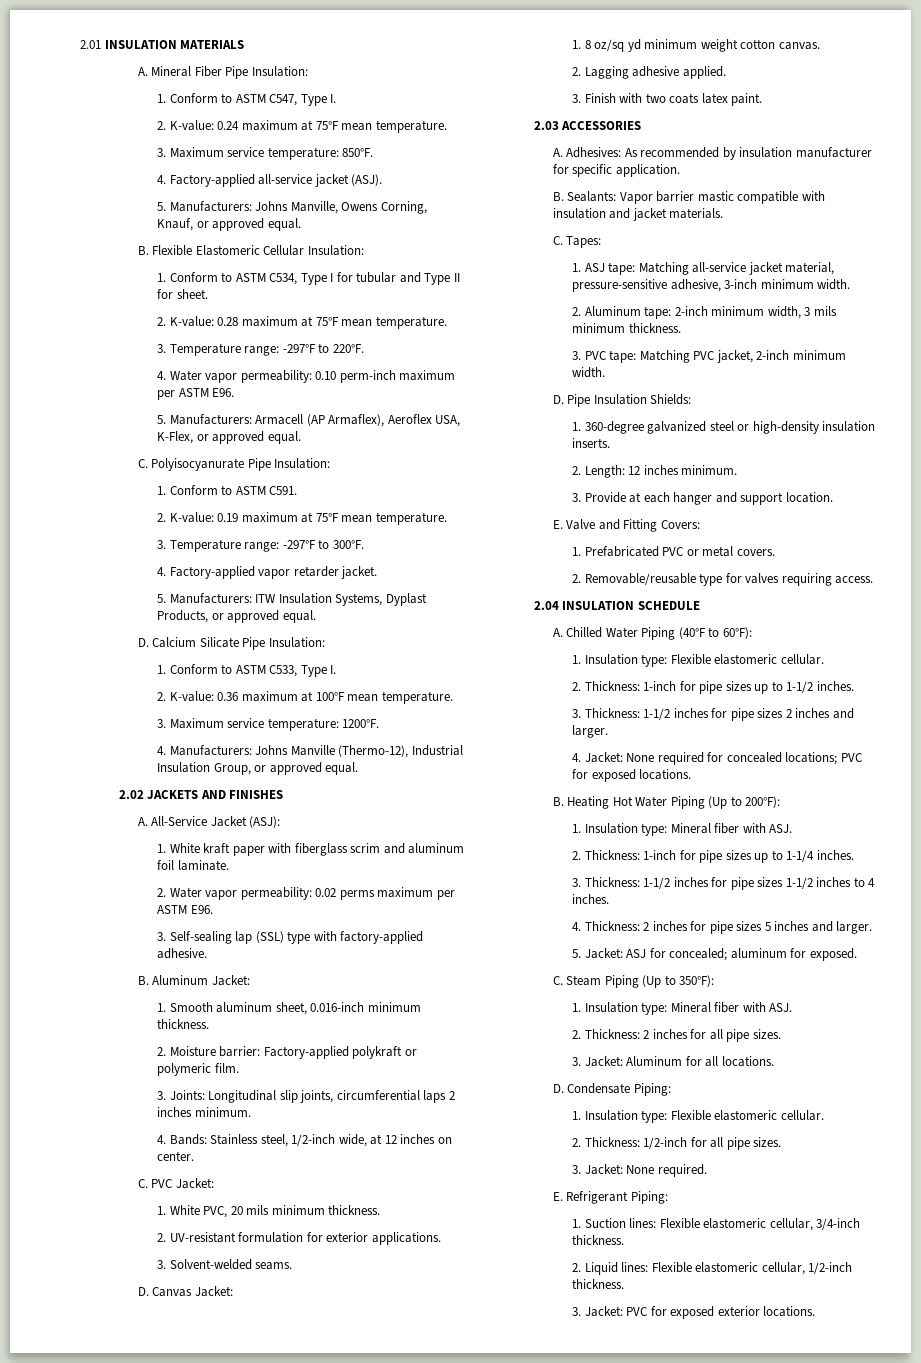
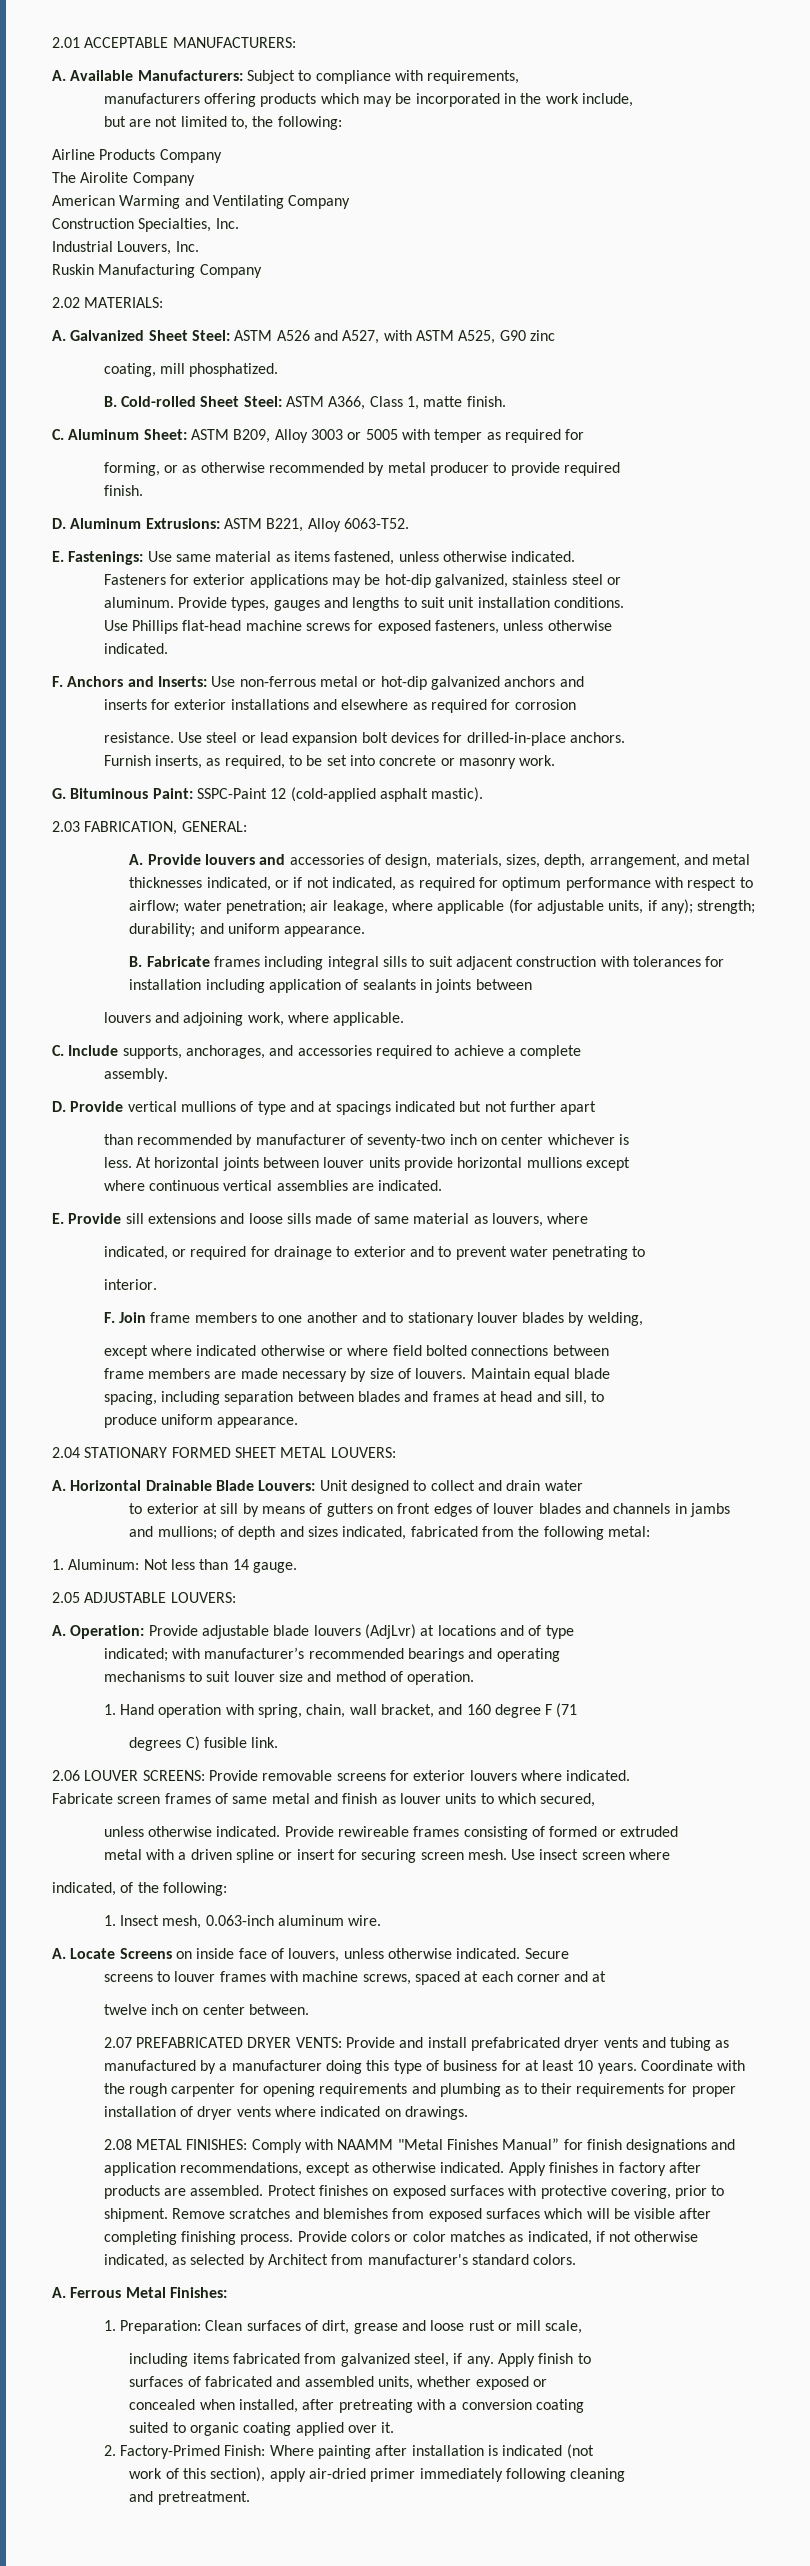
- 2.01 INSULATION MATERIALS
- A. Mineral Fiber Pipe Insulation:
- 1. Conform to ASTM C547, Type I.
- 2. K-value: 0.24 maximum at 75°F mean temperature.
- 3. Maximum service temperature: 850°F.
- 4. Factory-applied all-service jacket (ASJ).
- 5. Manufacturers: Johns Manville, Owens Corning, Knauf, or approved equal.
- B. Flexible Elastomeric Cellular Insulation:
- 1. Conform to ASTM C534, Type I for tubular and Type II for sheet.
- 2. K-value: 0.28 maximum at 75°F mean temperature.
- 3. Temperature range: -297°F to 220°F.
- 4. Water vapor permeability: 0.10 perm-inch maximum per ASTM E96.
- 5. Manufacturers: Armacell (AP Armaflex), Aeroflex USA, K-Flex, or approved equal.
- C. Polyisocyanurate Pipe Insulation:
- 1. Conform to ASTM C591.
- 2. K-value: 0.19 maximum at 75°F mean temperature.
- 3. Temperature range: -297°F to 300°F.
- 4. Factory-applied vapor retarder jacket.
- 5. Manufacturers: ITW Insulation Systems, Dyplast Products, or approved equal.
- D. Calcium Silicate Pipe Insulation:
- 1. Conform to ASTM C533, Type I.
- 2. K-value: 0.36 maximum at 100°F mean temperature.
- 3. Maximum service temperature: 1200°F.
- 4. Manufacturers: Johns Manville (Thermo-12), Industrial Insulation Group, or approved equal.
- 2.02 JACKETS AND FINISHES
- A. All-Service Jacket (ASJ):
- 1. White kraft paper with fiberglass scrim and aluminum foil laminate.
- 2. Water vapor permeability: 0.02 perms maximum per ASTM E96.
- 3. Self-sealing lap (SSL) type with factory-applied adhesive.
- B. Aluminum Jacket:
- 1. Smooth aluminum sheet, 0.016-inch minimum thickness.
- 2. Moisture barrier: Factory-applied polykraft or polymeric film.
- 3. Joints: Longitudinal slip joints, circumferential laps 2 inches minimum.
- 4. Bands: Stainless steel, 1/2-inch wide, at 12 inches on center.
- C. PVC Jacket:
- 1. White PVC, 20 mils minimum thickness.
- 2. UV-resistant formulation for exterior applications.
- 3. Solvent-welded seams.
- D. Canvas Jacket:
- 1. 8 oz/sq yd minimum weight cotton canvas.
- 2. Lagging adhesive applied.
- 3. Finish with two coats latex paint.
- 2.03 ACCESSORIES
- A. Adhesives: As recommended by insulation manufacturer for specific application.
- B. Sealants: Vapor barrier mastic compatible with insulation and jacket materials.
- C. Tapes:
- 1. ASJ tape: Matching all-service jacket material, pressure-sensitive adhesive, 3-inch minimum width.
- 2. Aluminum tape: 2-inch minimum width, 3 mils minimum thickness.
- 3. PVC tape: Matching PVC jacket, 2-inch minimum width.
- D. Pipe Insulation Shields:
- 1. 360-degree galvanized steel or high-density insulation inserts.
- 2. Length: 12 inches minimum.
- 3. Provide at each hanger and support location.
- E. Valve and Fitting Covers:
- 1. Prefabricated PVC or metal covers.
- 2. Removable/reusable type for valves requiring access.
- 2.04 INSULATION SCHEDULE
- A. Chilled Water Piping (40°F to 60°F):
- 1. Insulation type: Flexible elastomeric cellular.
- 2. Thickness: 1-inch for pipe sizes up to 1-1/2 inches.
- 3. Thickness: 1-1/2 inches for pipe sizes 2 inches and larger.
- 4. Jacket: None required for concealed locations; PVC for exposed locations.
- B. Heating Hot Water Piping (Up to 200°F):
- 1. Insulation type: Mineral fiber with ASJ.
- 2. Thickness: 1-inch for pipe sizes up to 1-1/4 inches.
- 3. Thickness: 1-1/2 inches for pipe sizes 1-1/2 inches to 4 inches.
- 4. Thickness: 2 inches for pipe sizes 5 inches and larger.
- 5. Jacket: ASJ for concealed; aluminum for exposed.
- C. Steam Piping (Up to 350°F):
- 1. Insulation type: Mineral fiber with ASJ.
- 2. Thickness: 2 inches for all pipe sizes.
- 3. Jacket: Aluminum for all locations.
- D. Condensate Piping:
- 1. Insulation type: Flexible elastomeric cellular.
- 2. Thickness: 1/2-inch for all pipe sizes.
- 3. Jacket: None required.
- E. Refrigerant Piping:
- 1. Suction lines: Flexible elastomeric cellular, 3/4-inch thickness.
- 2. Liquid lines: Flexible elastomeric cellular, 1/2-inch thickness.
- 3. Jacket: PVC for exposed exterior locations.
+ 2.01 ACCEPTABLE MANUFACTURERS:
+ A. Available Manufacturers: Subject to compliance with requirements,
+ manufacturers offering products which may be incorporated in the work include,
+ but are not limited to, the following:
+ Airline Products Company
+ The Airolite Company
+ American Warming and Ventilating Company
+ Construction Specialties, Inc.
+ Industrial Louvers, Inc.
+ Ruskin Manufacturing Company
+ 2.02 MATERIALS:
+ A. Galvanized Sheet Steel: ASTM A526 and A527, with ASTM A525, G90 zinc
+ coating, mill phosphatized.
+ B. Cold-rolled Sheet Steel: ASTM A366, Class 1, matte finish.
+ C. Aluminum Sheet: ASTM B209, Alloy 3003 or 5005 with temper as required for
+ forming, or as otherwise recommended by metal producer to provide required
+ finish.
+ D. Aluminum Extrusions: ASTM B221, Alloy 6063-T52.
+ E. Fastenings: Use same material as items fastened, unless otherwise indicated.
+ Fasteners for exterior applications may be hot-dip galvanized, stainless steel or
+ aluminum. Provide types, gauges and lengths to suit unit installation conditions.
+ Use Phillips flat-head machine screws for exposed fasteners, unless otherwise
+ indicated.
+ F. Anchors and Inserts: Use non-ferrous metal or hot-dip galvanized anchors and
+ inserts for exterior installations and elsewhere as required for corrosion
+ resistance. Use steel or lead expansion bolt devices for drilled-in-place anchors.
+ Furnish inserts, as required, to be set into concrete or masonry work.
+ G. Bituminous Paint: SSPC-Paint 12 (cold-applied asphalt mastic).
+ 2.03 FABRICATION, GENERAL:
+ A. Provide louvers and accessories of design, materials, sizes, depth, arrangement, and metal thicknesses indicated, or if not indicated, as required for optimum performance with respect to airflow; water penetration; air leakage, where applicable (for adjustable units, if any); strength; durability; and uniform appearance.
+ B. Fabricate frames including integral sills to suit adjacent construction with tolerances for installation including application of sealants in joints between
+ louvers and adjoining work, where applicable.
+ C. Include supports, anchorages, and accessories required to achieve a complete
+ assembly.
+ D. Provide vertical mullions of type and at spacings indicated but not further apart
+ than recommended by manufacturer of seventy-two inch on center whichever is
+ less. At horizontal joints between louver units provide horizontal mullions except
+ where continuous vertical assemblies are indicated.
+ E. Provide sill extensions and loose sills made of same material as louvers, where
+ indicated, or required for drainage to exterior and to prevent water penetrating to
+ interior.
+ F. Join frame members to one another and to stationary louver blades by welding,
+ except where indicated otherwise or where field bolted connections between
+ frame members are made necessary by size of louvers. Maintain equal blade
+ spacing, including separation between blades and frames at head and sill, to
+ produce uniform appearance.
+ 2.04 STATIONARY FORMED SHEET METAL LOUVERS:
+ A. Horizontal Drainable Blade Louvers: Unit designed to collect and drain water
+ to exterior at sill by means of gutters on front edges of louver blades and channels in jambs and mullions; of depth and sizes indicated, fabricated from the following metal:
+ 1. Aluminum: Not less than 14 gauge.
+ 2.05 ADJUSTABLE LOUVERS:
+ A. Operation: Provide adjustable blade louvers (AdjLvr) at locations and of type
+ indicated; with manufacturer’s recommended bearings and operating
+ mechanisms to suit louver size and method of operation.
+ 1. Hand operation with spring, chain, wall bracket, and 160 degree F (71
+ degrees C) fusible link.
+ 2.06 LOUVER SCREENS: Provide removable screens for exterior louvers where indicated.
+ Fabricate screen frames of same metal and finish as louver units to which secured,
+ unless otherwise indicated. Provide rewireable frames consisting of formed or extruded
+ metal with a driven spline or insert for securing screen mesh. Use insect screen where
+ indicated, of the following:
+ 1. Insect mesh, 0.063-inch aluminum wire.
+ A. Locate Screens on inside face of louvers, unless otherwise indicated. Secure
+ screens to louver frames with machine screws, spaced at each corner and at
+ twelve inch on center between.
+ 2.07 PREFABRICATED DRYER VENTS: Provide and install prefabricated dryer vents and tubing as manufactured by a manufacturer doing this type of business for at least 10 years. Coordinate with the rough carpenter for opening requirements and plumbing as to their requirements for proper installation of dryer vents where indicated on drawings.
+ 2.08 METAL FINISHES: Comply with NAAMM "Metal Finishes Manual” for finish designations and application recommendations, except as otherwise indicated. Apply finishes in factory after products are assembled. Protect finishes on exposed surfaces with protective covering, prior to shipment. Remove scratches and blemishes from exposed surfaces which will be visible after completing finishing process. Provide colors or color matches as indicated, if not otherwise indicated, as selected by Architect from manufacturer's standard colors.
+ A. Ferrous Metal Finishes:
+ 1. Preparation: Clean surfaces of dirt, grease and loose rust or mill scale,
+ including items fabricated from galvanized steel, if any. Apply finish to
+ surfaces of fabricated and assembled units, whether exposed or
+ concealed when installed, after pretreating with a conversion coating
+ suited to organic coating applied over it.
+ 2. Factory-Primed Finish: Where painting after installation is indicated (not
+ work of this section), apply air-dried primer immediately following cleaning
+ and pretreatment.

